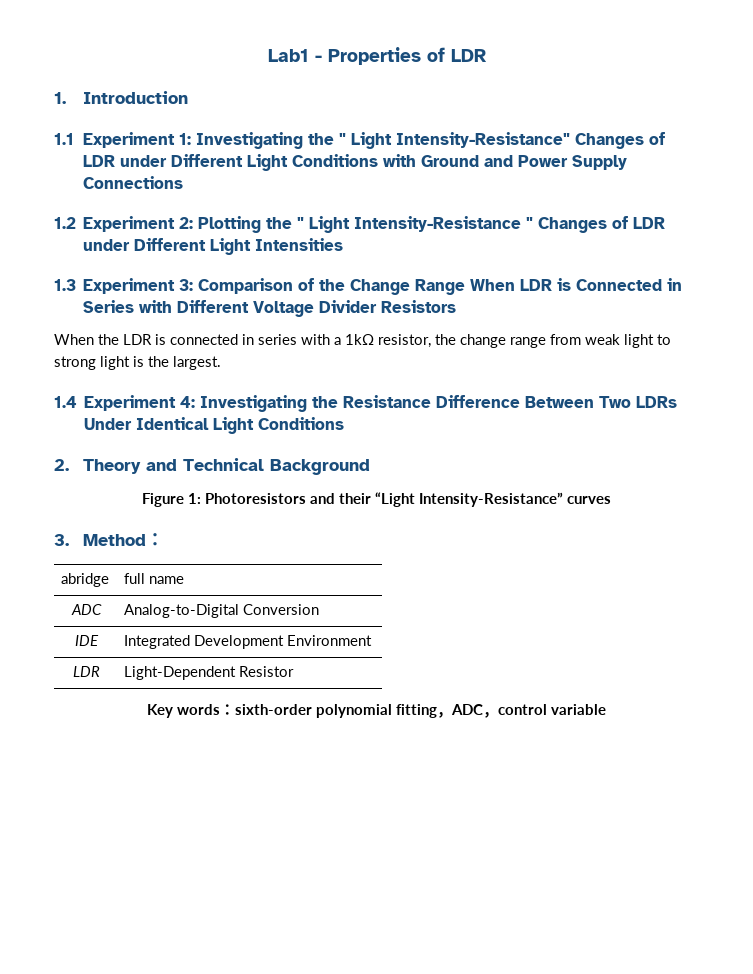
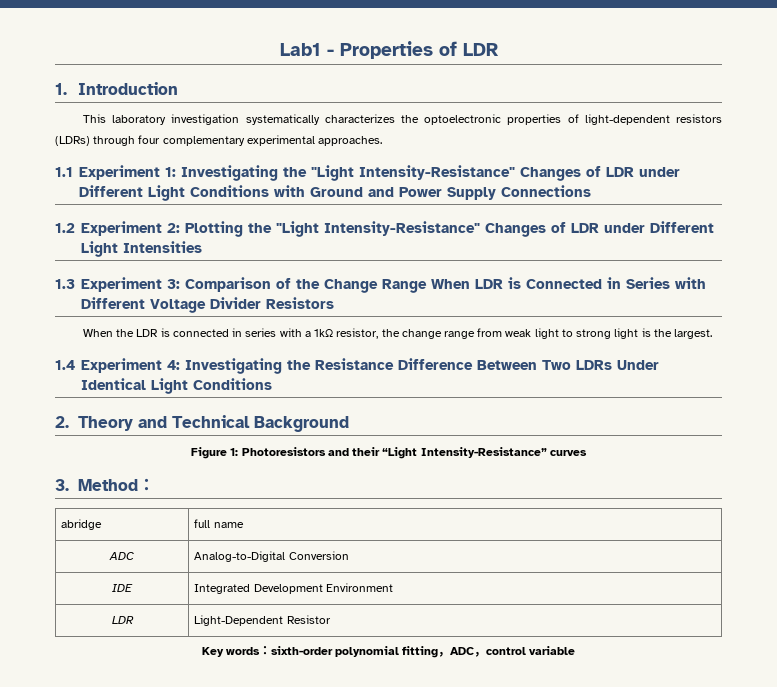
+ This laboratory investigation systematically characterizes the optoelectronic properties of light-dependent resistors (LDRs) through four complementary experimental approaches.
- 1.1 Experiment 1: Investigating the " Light Intensity-Resistance" Changes of LDR under Different Light Conditions with Ground and Power Supply Connections
+ 1.1 Experiment 1: Investigating the "Light Intensity-Resistance" Changes of LDR under Different Light Conditions with Ground and Power Supply Connections
- 1.2 Experiment 2: Plotting the " Light Intensity-Resistance " Changes of LDR under Different Light Intensities
+ 1.2 Experiment 2: Plotting the "Light Intensity-Resistance" Changes of LDR under Different Light Intensities

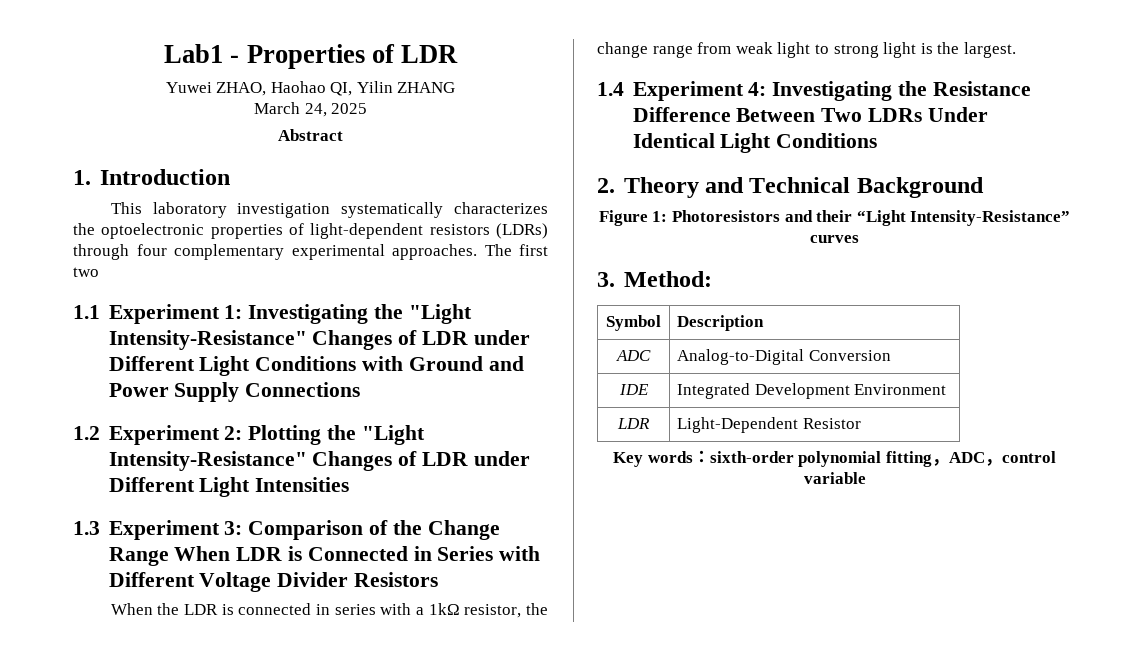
+ Yuwei ZHAO, Haohao QI, Yilin ZHANG
+ March 24, 2025
+ Abstract
+ The first two
- 3. Method：
- abridge | full name
+ 3. Method:
+ Symbol | Description

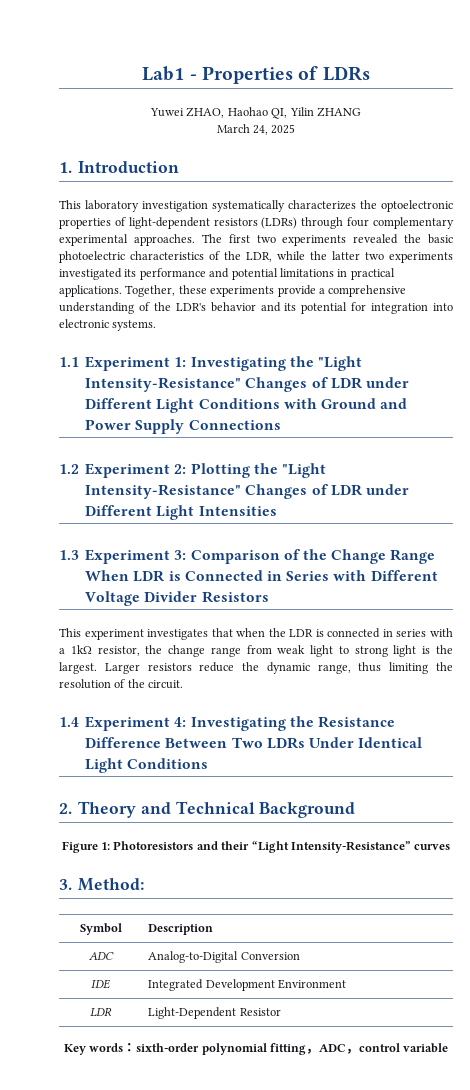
- Lab1 - Properties of LDR
+ Lab1 - Properties of LDRs
- Abstract
- The first two
+ The first two experiments revealed the basic photoelectric characteristics of the LDR, while the latter two experiments investigated its performance and potential limitations in practical applications. Together, these experiments provide a comprehensive understanding of the LDR's behavior and its potential for integration into electronic systems.
- When the LDR is connected in series with a 1kΩ resistor, the change range from weak light to strong light is the largest.
+ This experiment investigates that when the LDR is connected in series with a 1kΩ resistor, the change range from weak light to strong light is the largest. Larger resistors reduce the dynamic range, thus limiting the resolution of the circuit.

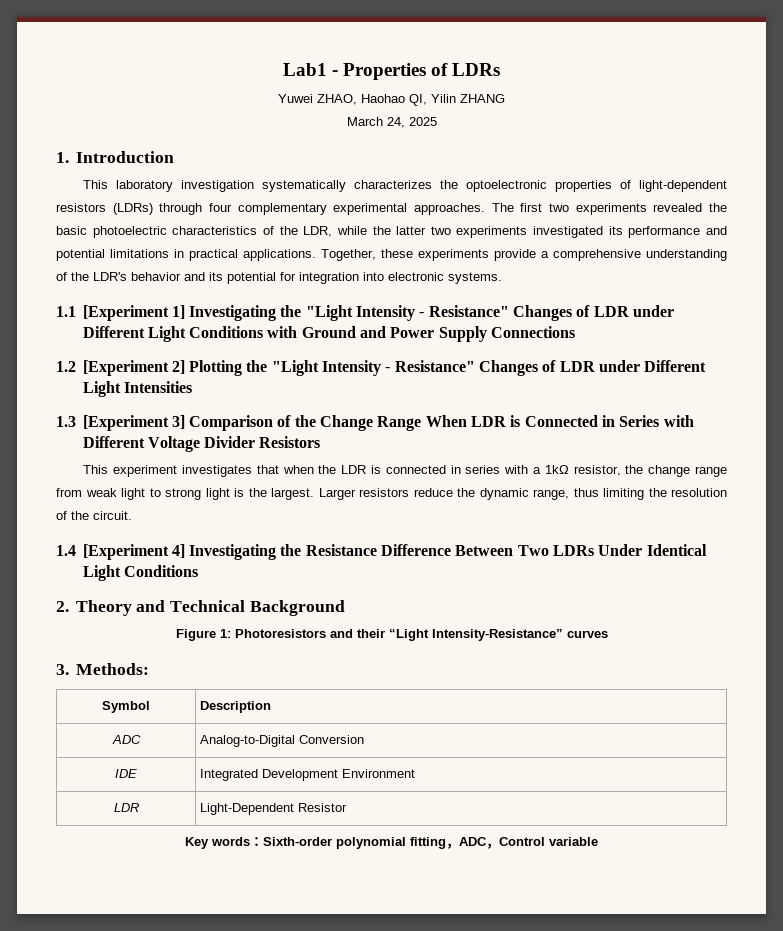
- 1.1 Experiment 1: Investigating the "Light Intensity-Resistance" Changes of LDR under Different Light Conditions with Ground and Power Supply Connections
+ 1.1 [Experiment 1] Investigating the "Light Intensity - Resistance" Changes of LDR under Different Light Conditions with Ground and Power Supply Connections
- 1.2 Experiment 2: Plotting the "Light Intensity-Resistance" Changes of LDR under Different Light Intensities
+ 1.2 [Experiment 2] Plotting the "Light Intensity - Resistance" Changes of LDR under Different Light Intensities
- 1.3 Experiment 3: Comparison of the Change Range When LDR is Connected in Series with Different Voltage Divider Resistors
+ 1.3 [Experiment 3] Comparison of the Change Range When LDR is Connected in Series with Different Voltage Divider Resistors
- 1.4 Experiment 4: Investigating the Resistance Difference Between Two LDRs Under Identical Light Conditions
+ 1.4 [Experiment 4] Investigating the Resistance Difference Between Two LDRs Under Identical Light Conditions
- 3. Method:
+ 3. Methods:
- Key words：sixth-order polynomial fitting，ADC，control variable
+ Key words：Sixth-order polynomial fitting，ADC，Control variable

